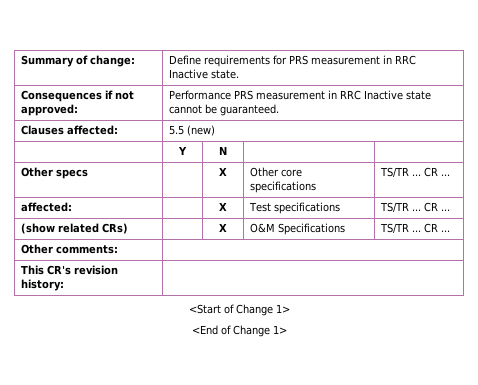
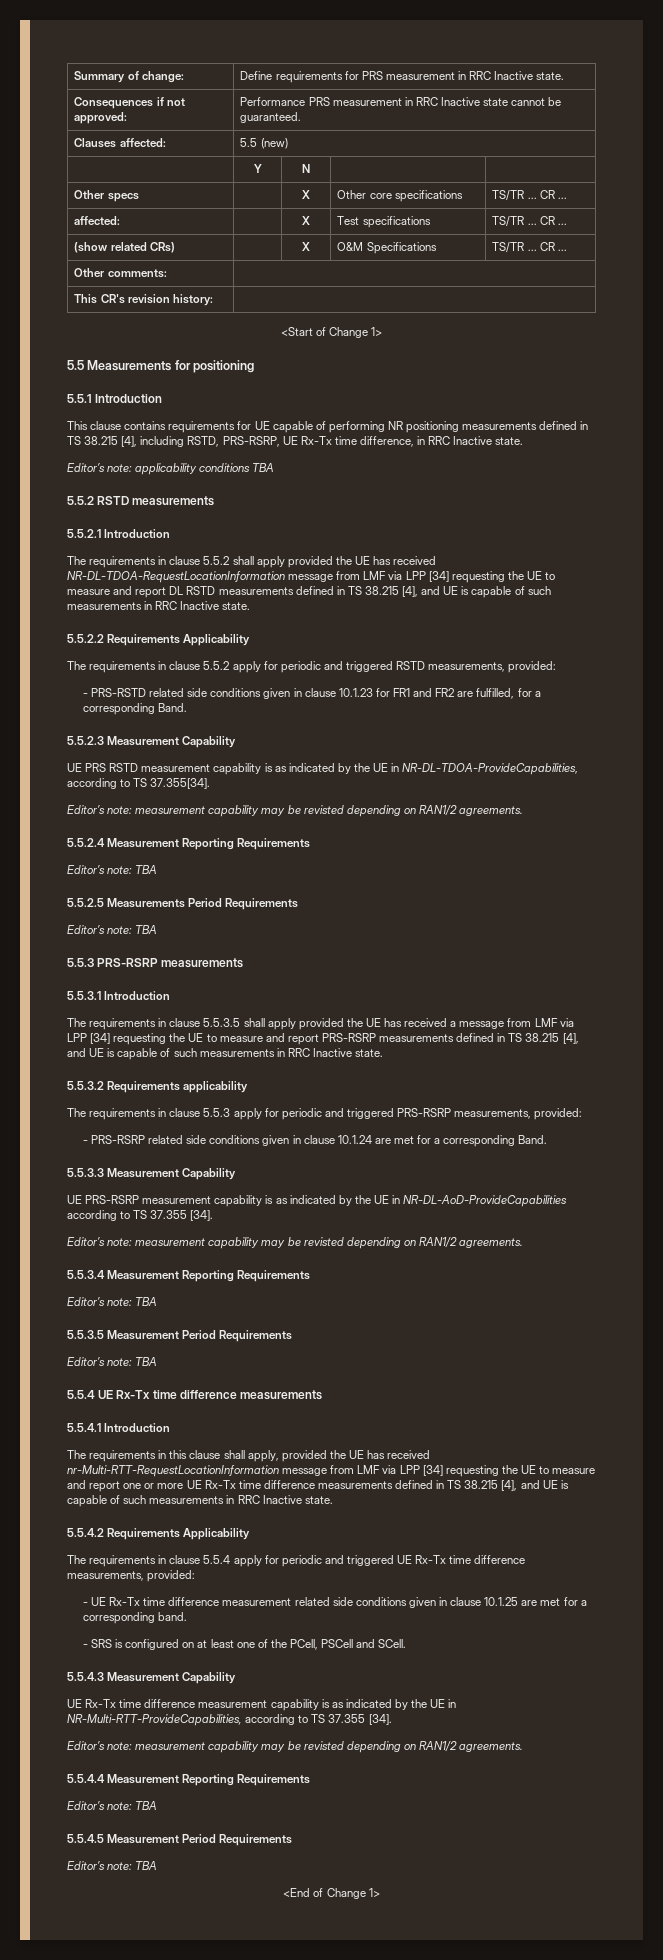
+ 5.5 Measurements for positioning
+ 5.5.1 Introduction
+ This clause contains requirements for UE capable of performing NR positioning measurements defined in TS 38.215 [4], including RSTD, PRS-RSRP, UE Rx-Tx time difference, in RRC Inactive state.
+ Editor’s note: applicability conditions TBA
+ 5.5.2 RSTD measurements
+ 5.5.2.1 Introduction
+ The requirements in clause 5.5.2 shall apply provided the UE has received NR-DL-TDOA-RequestLocationInformation message from LMF via LPP [34] requesting the UE to measure and report DL RSTD measurements defined in TS 38.215 [4], and UE is capable of such measurements in RRC Inactive state.
+ 5.5.2.2 Requirements Applicability
+ The requirements in clause 5.5.2 apply for periodic and triggered RSTD measurements, provided:
+ - PRS-RSTD related side conditions given in clause 10.1.23 for FR1 and FR2 are fulfilled, for a corresponding Band.
+ 5.5.2.3 Measurement Capability
+ UE PRS RSTD measurement capability is as indicated by the UE in NR-DL-TDOA-ProvideCapabilities, according to TS 37.355[34].
+ Editor’s note: measurement capability may be revisted depending on RAN1/2 agreements.
+ 5.5.2.4 Measurement Reporting Requirements
+ Editor’s note: TBA
+ 5.5.2.5 Measurements Period Requirements
+ Editor’s note: TBA
+ 5.5.3 PRS-RSRP measurements
+ 5.5.3.1 Introduction
+ The requirements in clause 5.5.3.5 shall apply provided the UE has received a message from LMF via LPP [34] requesting the UE to measure and report PRS-RSRP measurements defined in TS 38.215 [4], and UE is capable of such measurements in RRC Inactive state.
+ 5.5.3.2 Requirements applicability
+ The requirements in clause 5.5.3 apply for periodic and triggered PRS-RSRP measurements, provided:
+ - PRS-RSRP related side conditions given in clause 10.1.24 are met for a corresponding Band.
+ 5.5.3.3 Measurement Capability
+ UE PRS-RSRP measurement capability is as indicated by the UE in NR-DL-AoD-ProvideCapabilities according to TS 37.355 [34].
+ Editor’s note: measurement capability may be revisted depending on RAN1/2 agreements.
+ 5.5.3.4 Measurement Reporting Requirements
+ Editor’s note: TBA
+ 5.5.3.5 Measurement Period Requirements
+ Editor’s note: TBA
+ 5.5.4 UE Rx-Tx time difference measurements
+ 5.5.4.1 Introduction
+ The requirements in this clause shall apply, provided the UE has received nr-Multi-RTT-RequestLocationInformation message from LMF via LPP [34] requesting the UE to measure and report one or more UE Rx-Tx time difference measurements defined in TS 38.215 [4], and UE is capable of such measurements in RRC Inactive state.
+ 5.5.4.2 Requirements Applicability
+ The requirements in clause 5.5.4 apply for periodic and triggered UE Rx-Tx time difference measurements, provided:
+ - UE Rx-Tx time difference measurement related side conditions given in clause 10.1.25 are met for a corresponding band.
+ - SRS is configured on at least one of the PCell, PSCell and SCell.
+ 5.5.4.3 Measurement Capability
+ UE Rx-Tx time difference measurement capability is as indicated by the UE in NR-Multi-RTT-ProvideCapabilities, according to TS 37.355 [34].
+ Editor’s note: measurement capability may be revisted depending on RAN1/2 agreements.
+ 5.5.4.4 Measurement Reporting Requirements
+ Editor’s note: TBA
+ 5.5.4.5 Measurement Period Requirements
+ Editor’s note: TBA

